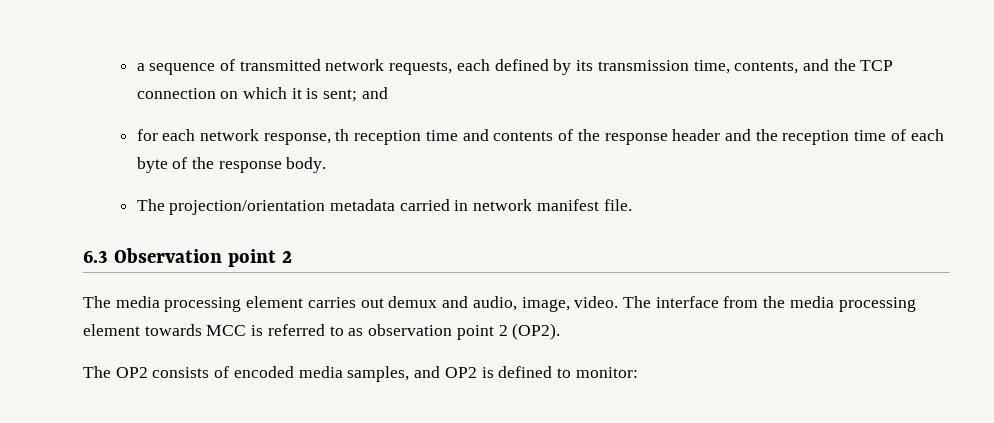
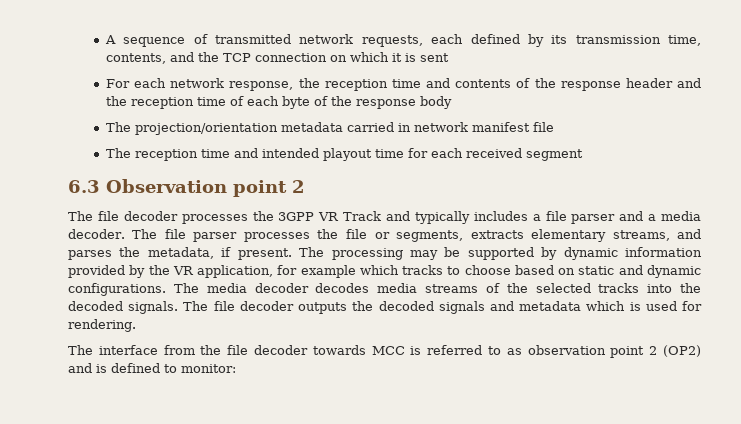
- a sequence of transmitted network requests, each defined by its transmission time, contents, and the TCP connection on which it is sent; and
- for each network response, th reception time and contents of the response header and the reception time of each byte of the response body.
+ A sequence of transmitted network requests, each defined by its transmission time, contents, and the TCP connection on which it is sent
+ For each network response, the reception time and contents of the response header and the reception time of each byte of the response body
- The projection/orientation metadata carried in network manifest file.
+ The projection/orientation metadata carried in network manifest file
+ The reception time and intended playout time for each received segment
- The media processing element carries out demux and audio, image, video. The interface from the media processing element towards MCC is referred to as observation point 2 (OP2).
- The OP2 consists of encoded media samples, and OP2 is defined to monitor:
+ The file decoder processes the 3GPP VR Track and typically includes a file parser and a media decoder. The file parser processes the file or segments, extracts elementary streams, and parses the metadata, if present. The processing may be supported by dynamic information provided by the VR application, for example which tracks to choose based on static and dynamic configurations. The media decoder decodes media streams of the selected tracks into the decoded signals. The file decoder outputs the decoded signals and metadata which is used for rendering.
+ The interface from the file decoder towards MCC is referred to as observation point 2 (OP2) and is defined to monitor:

